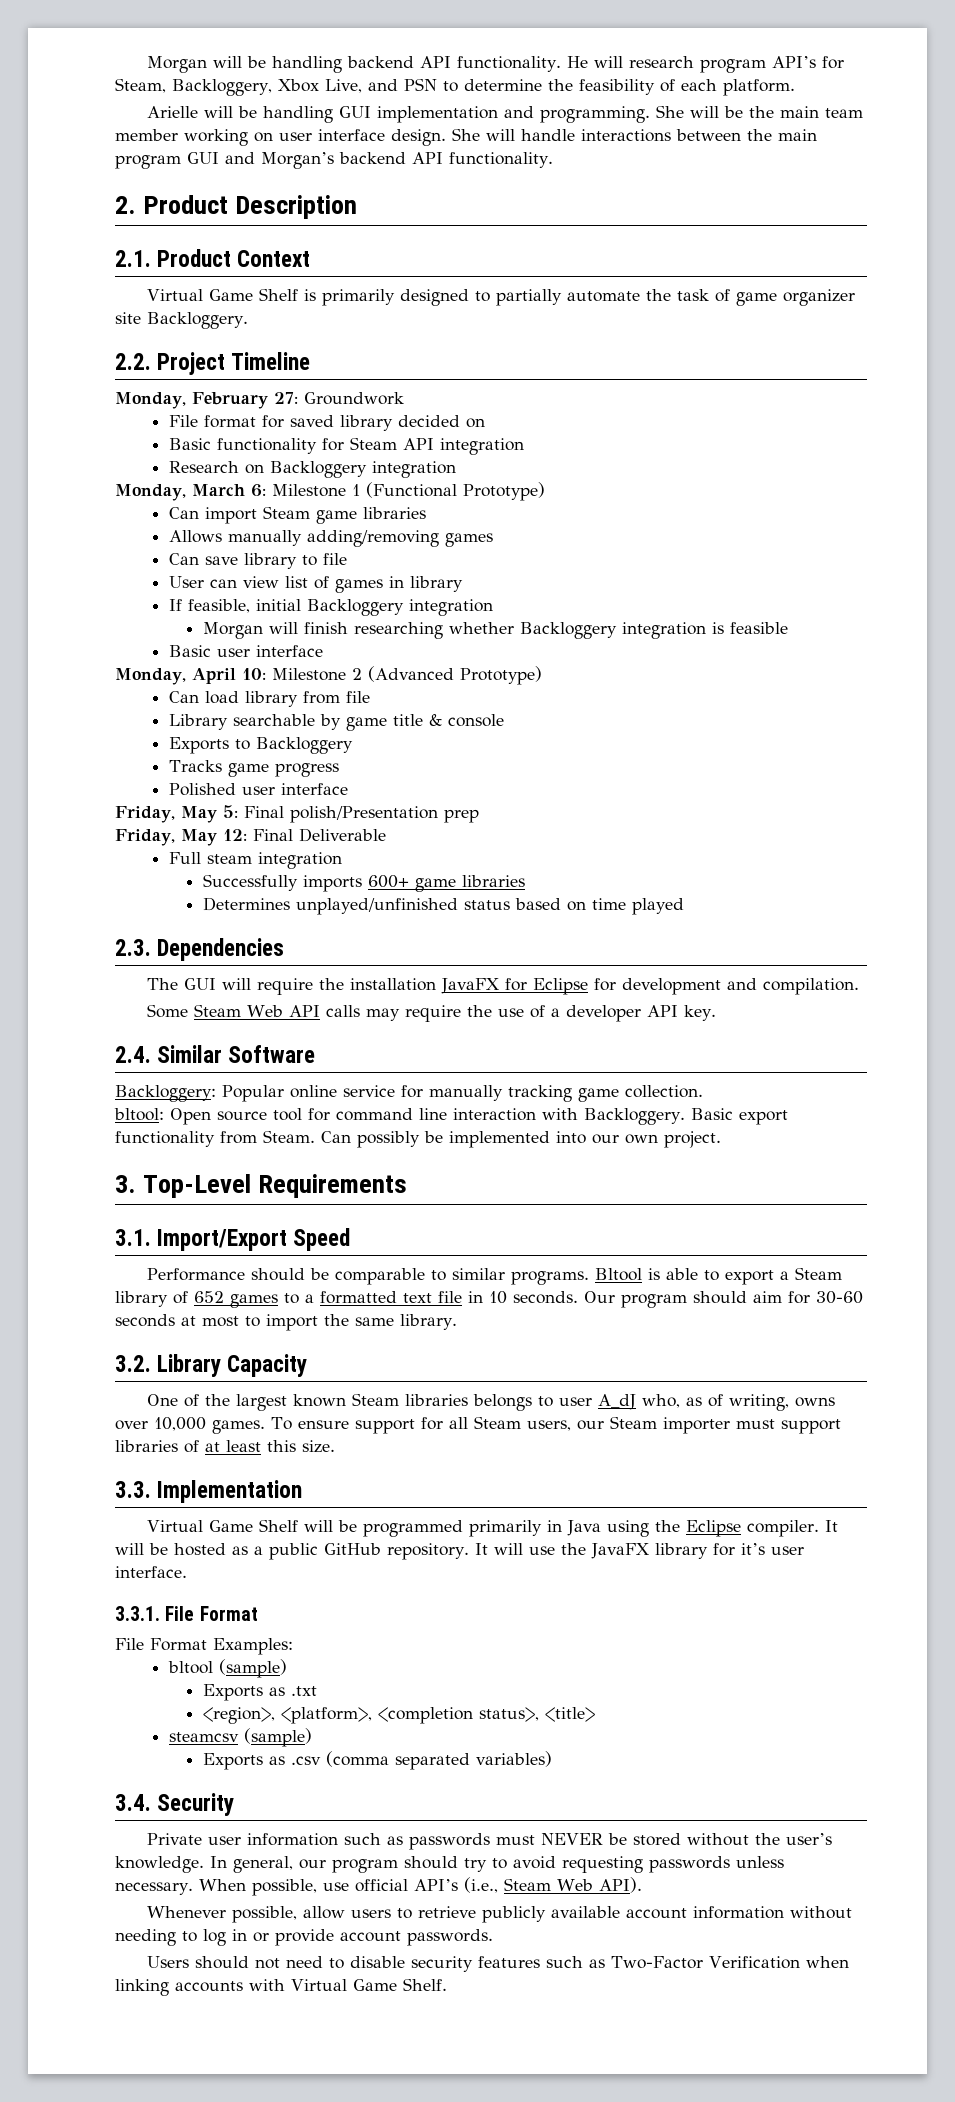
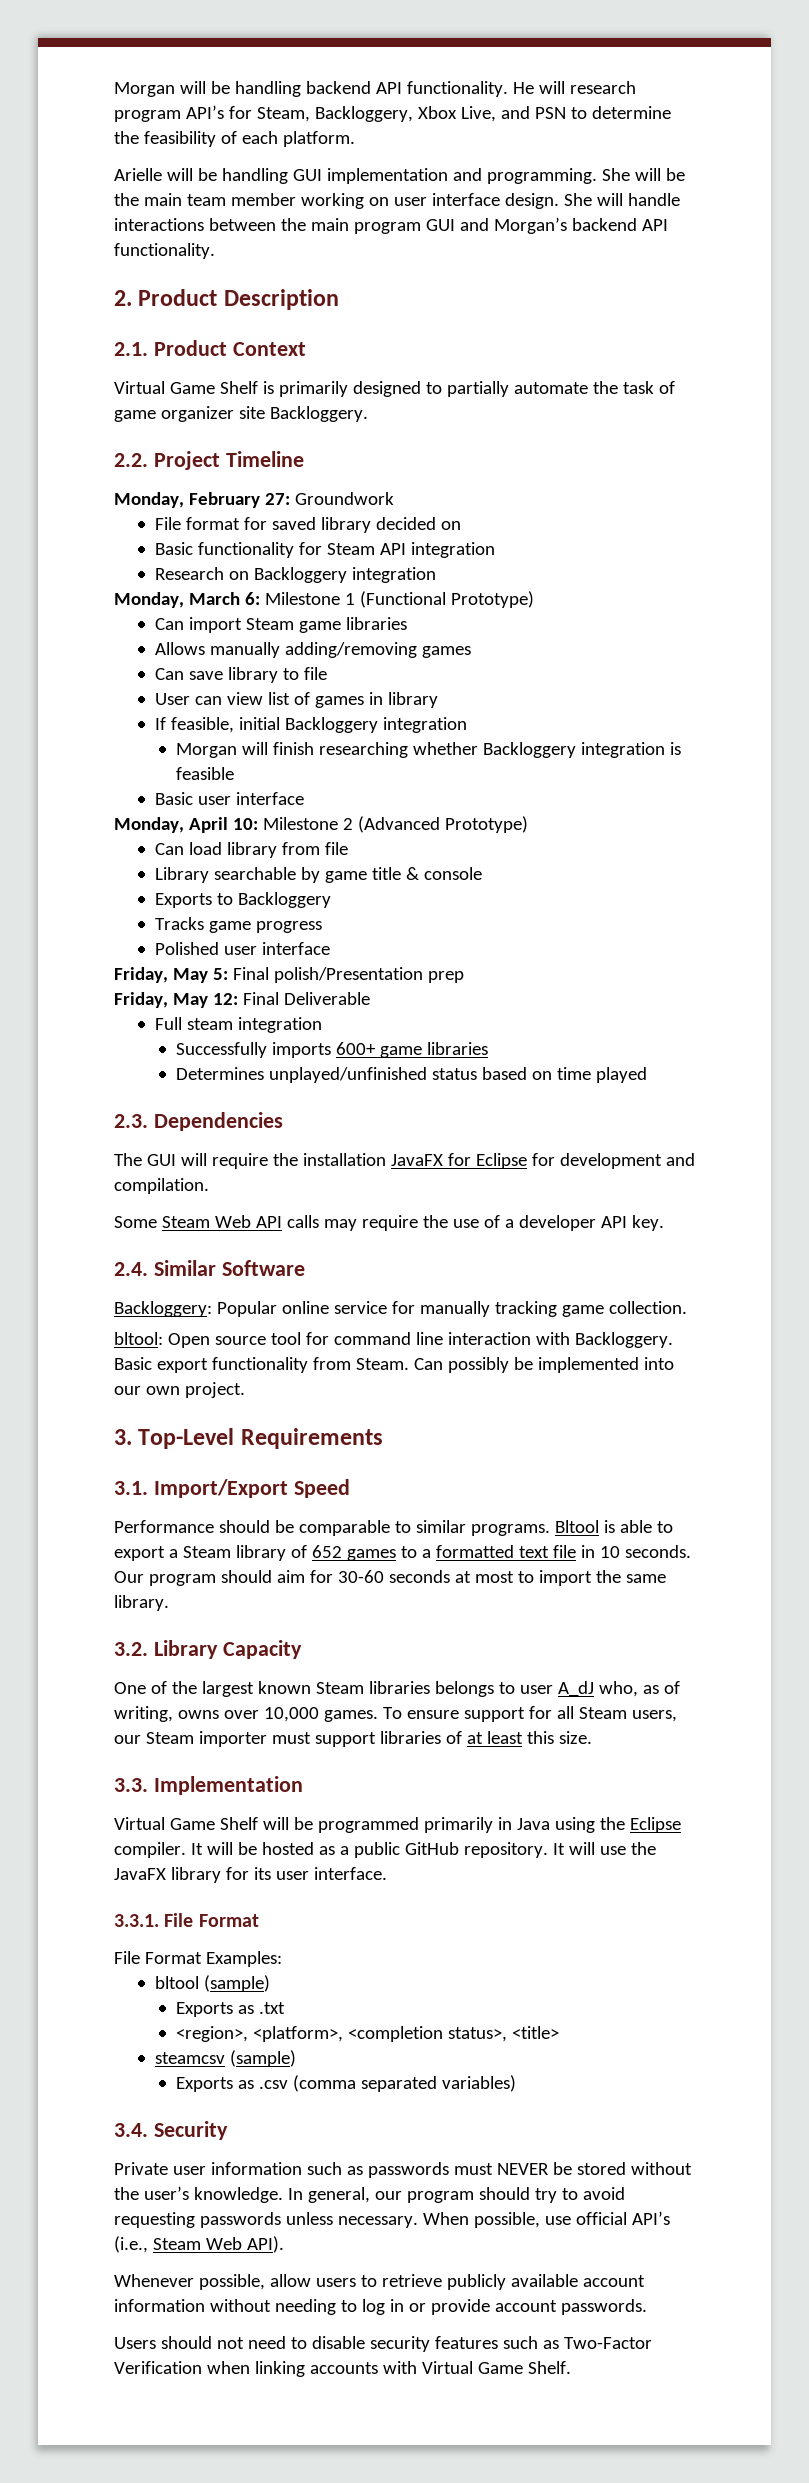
- It will use the JavaFX library for it’s user interface.
+ It will use the JavaFX library for its user interface.

